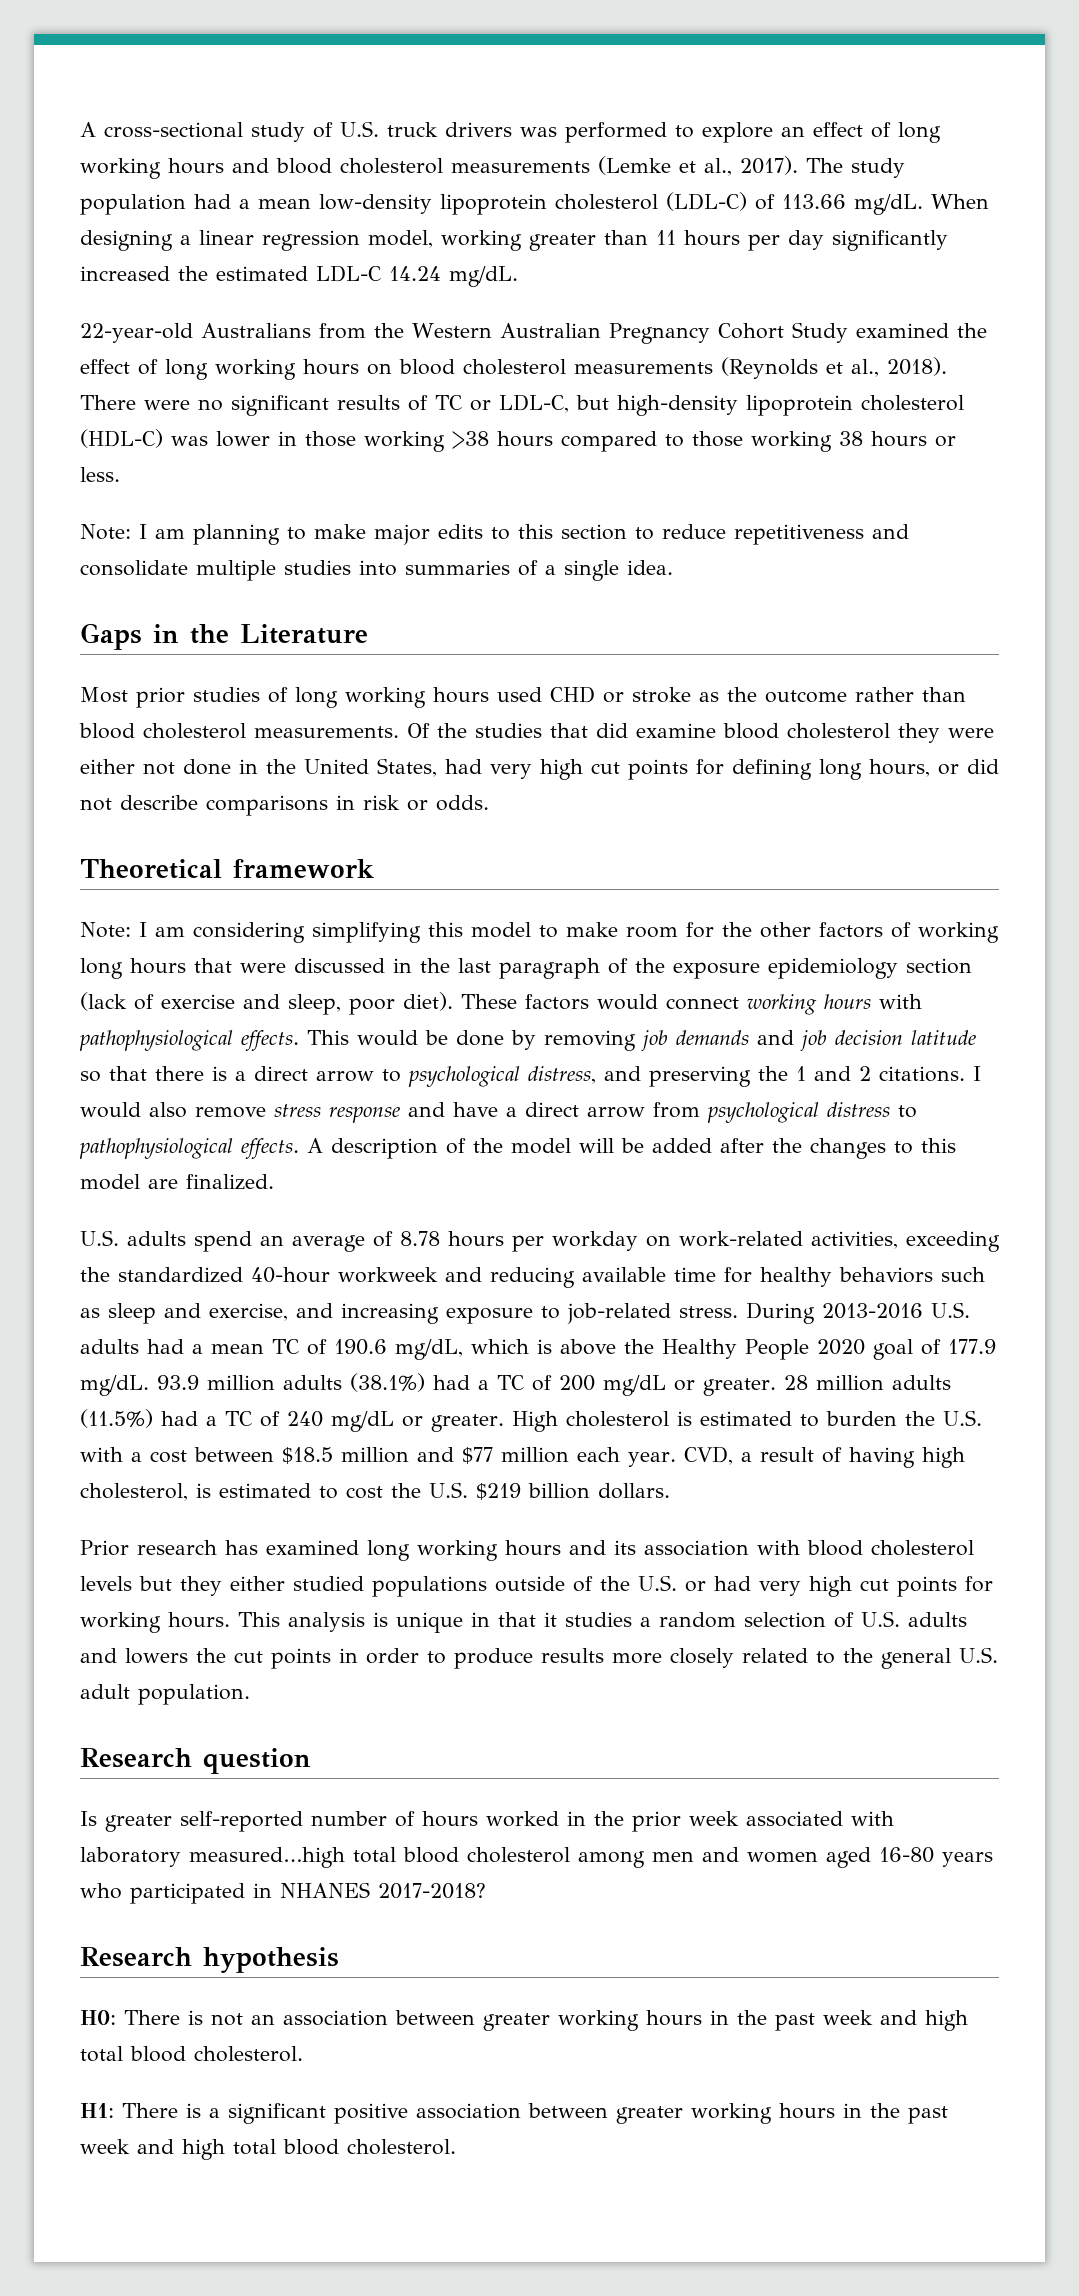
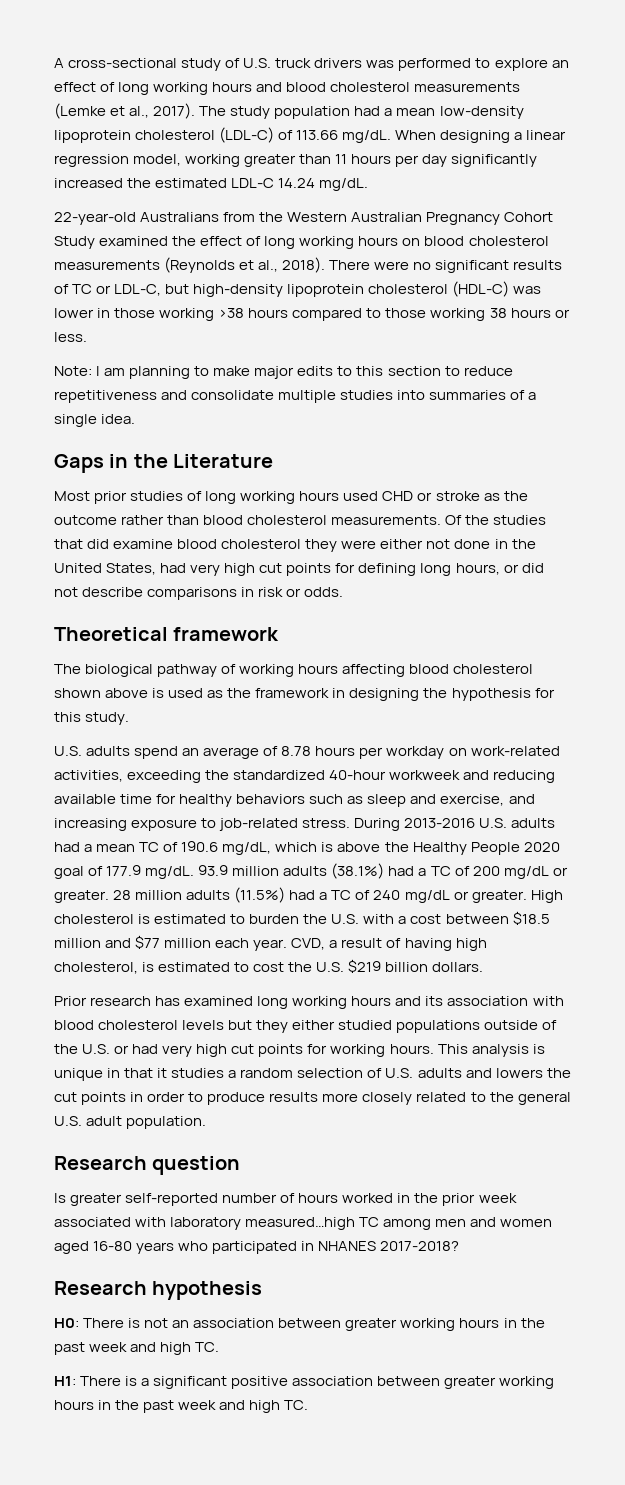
- Note: I am considering simplifying this model to make room for the other factors of working long hours that were discussed in the last paragraph of the exposure epidemiology section (lack of exercise and sleep, poor diet). These factors would connect working hours with pathophysiological effects. This would be done by removing job demands and job decision latitude so that there is a direct arrow to psychological distress, and preserving the 1 and 2 citations. I would also remove stress response and have a direct arrow from psychological distress to pathophysiological effects. A description of the model will be added after the changes to this model are finalized.
+ The biological pathway of working hours affecting blood cholesterol shown above is used as the framework in designing the hypothesis for this study.
- Is greater self-reported number of hours worked in the prior week associated with laboratory measured…high total blood cholesterol among men and women aged 16-80 years who participated in NHANES 2017-2018?
+ Is greater self-reported number of hours worked in the prior week associated with laboratory measured…high TC among men and women aged 16-80 years who participated in NHANES 2017-2018?
- H0: There is not an association between greater working hours in the past week and high total blood cholesterol.
+ H0: There is not an association between greater working hours in the past week and high TC.
- H1: There is a significant positive association between greater working hours in the past week and high total blood cholesterol.
+ H1: There is a significant positive association between greater working hours in the past week and high TC.

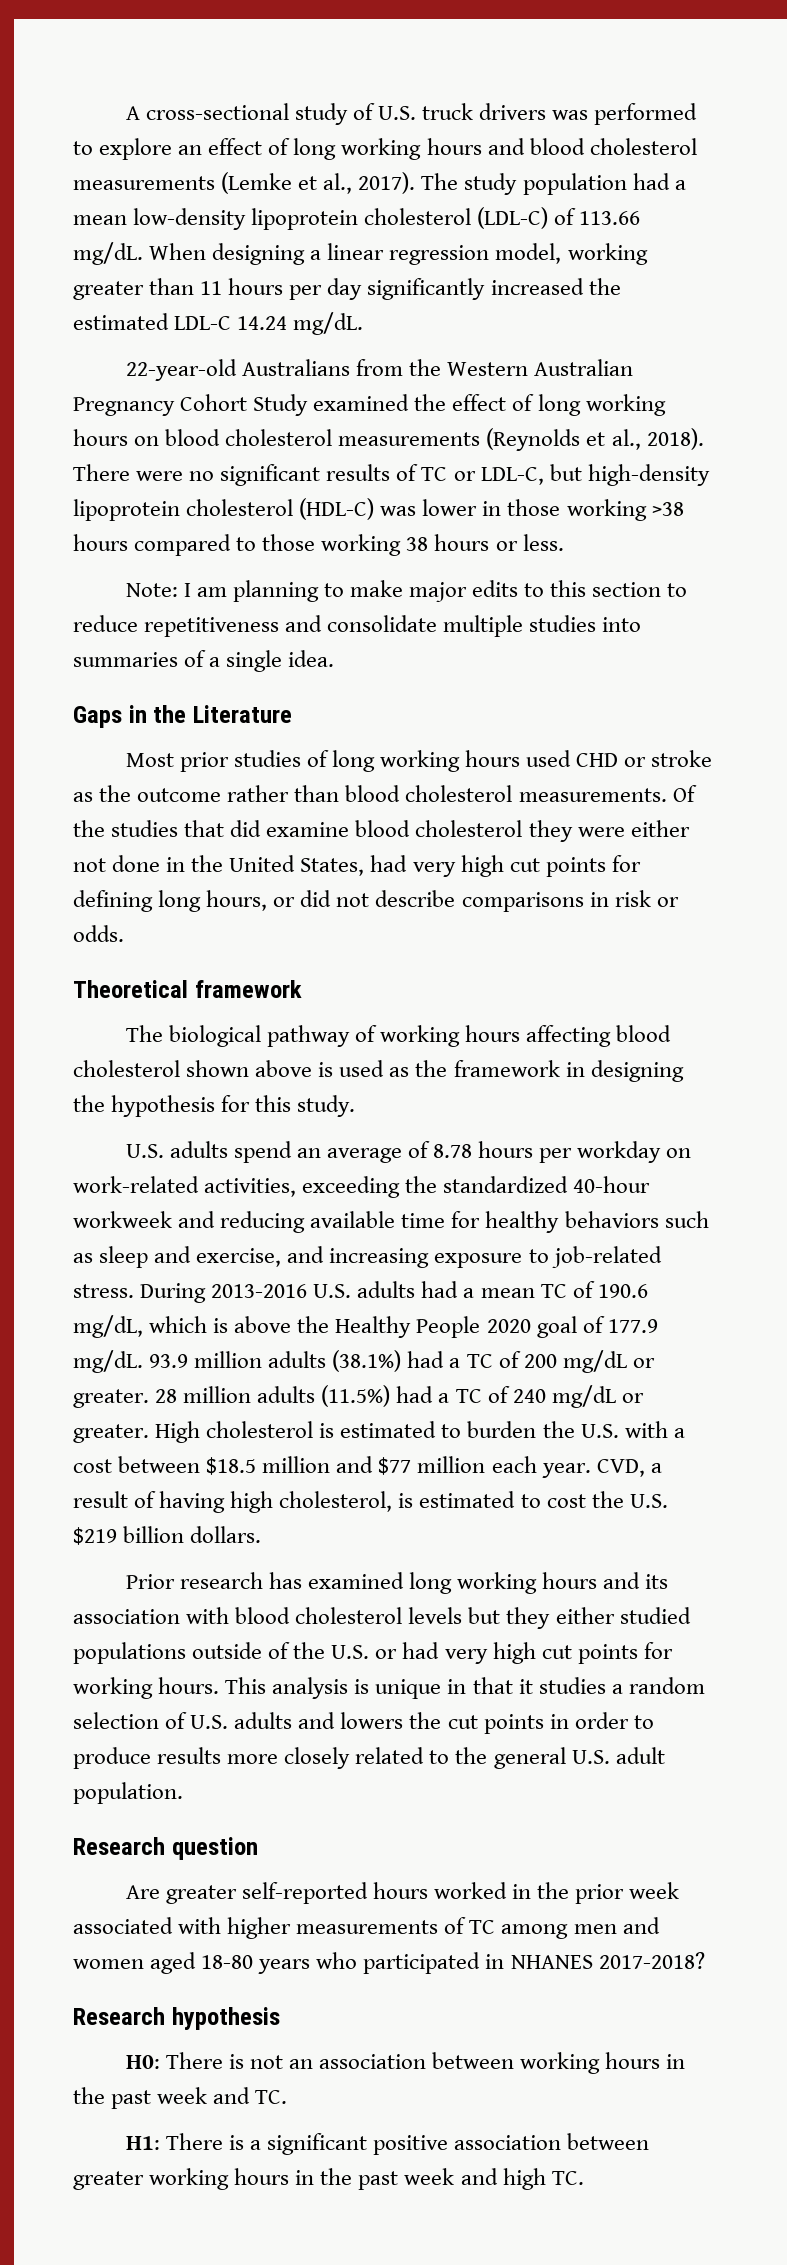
- Is greater self-reported number of hours worked in the prior week associated with laboratory measured…high TC among men and women aged 16-80 years who participated in NHANES 2017-2018?
+ Are greater self-reported hours worked in the prior week associated with higher measurements of TC among men and women aged 18-80 years who participated in NHANES 2017-2018?
- H0: There is not an association between greater working hours in the past week and high TC.
+ H0: There is not an association between working hours in the past week and TC.

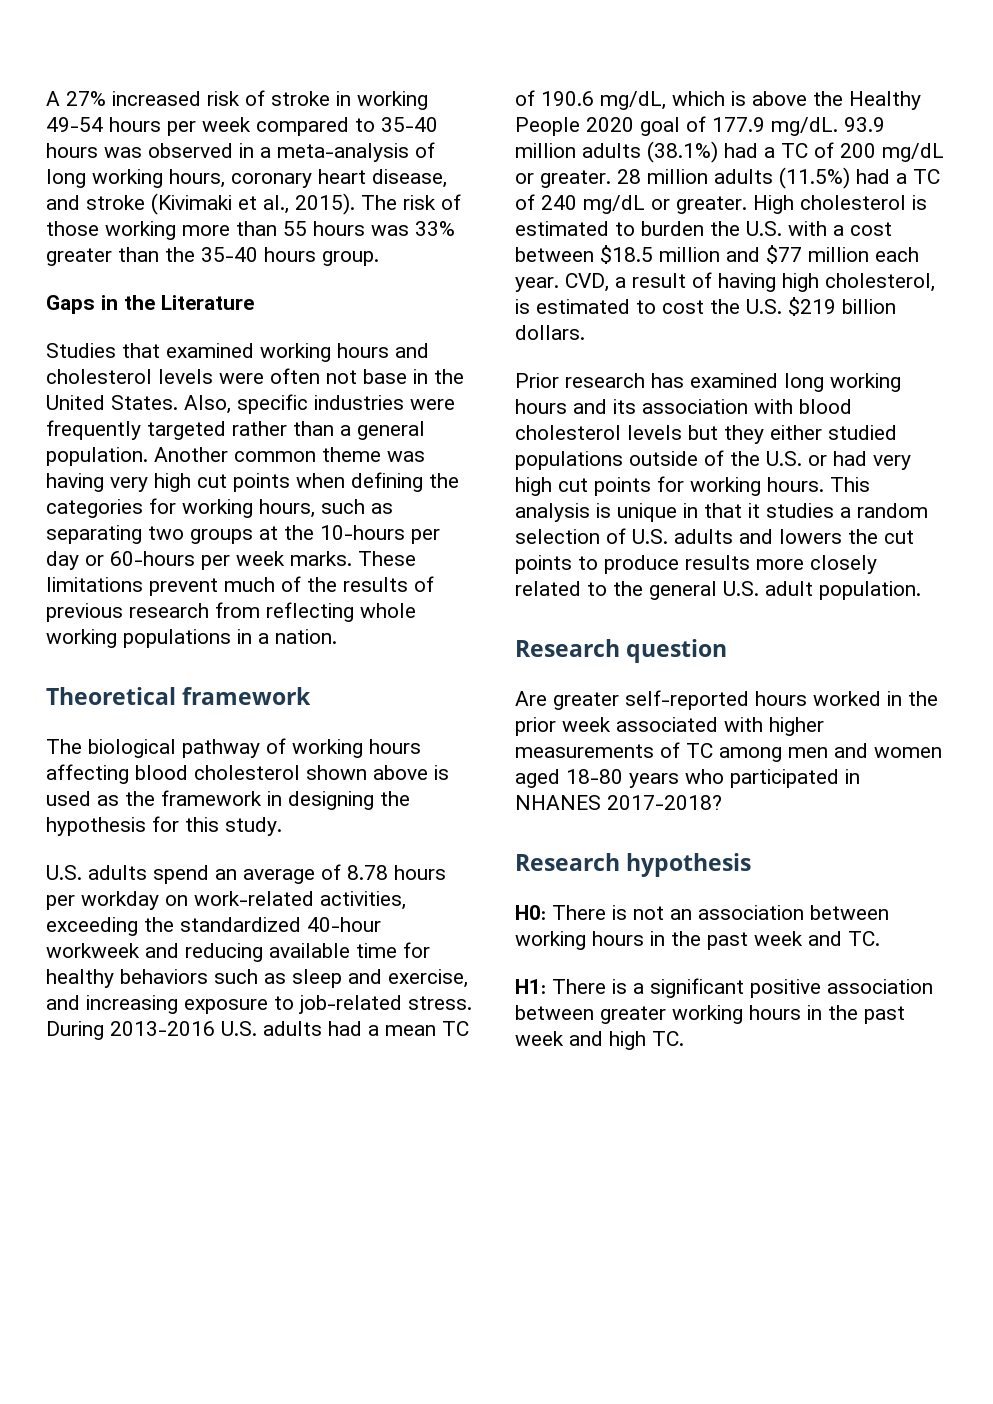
- A cross-sectional study of U.S. truck drivers was performed to explore an effect of long working hours and blood cholesterol measurements (Lemke et al., 2017). The study population had a mean low-density lipoprotein cholesterol (LDL-C) of 113.66 mg/dL. When designing a linear regression model, working greater than 11 hours per day significantly increased the estimated LDL-C 14.24 mg/dL.
- 22-year-old Australians from the Western Australian Pregnancy Cohort Study examined the effect of long working hours on blood cholesterol measurements (Reynolds et al., 2018). There were no significant results of TC or LDL-C, but high-density lipoprotein cholesterol (HDL-C) was lower in those working >38 hours compared to those working 38 hours or less.
- Note: I am planning to make major edits to this section to reduce repetitiveness and consolidate multiple studies into summaries of a single idea.
+ A 27% increased risk of stroke in working 49-54 hours per week compared to 35-40 hours was observed in a meta-analysis of long working hours, coronary heart disease, and stroke (Kivimaki et al., 2015). The risk of those working more than 55 hours was 33% greater than the 35-40 hours group.
  Gaps in the Literature
- Most prior studies of long working hours used CHD or stroke as the outcome rather than blood cholesterol measurements. Of the studies that did examine blood cholesterol they were either not done in the United States, had very high cut points for defining long hours, or did not describe comparisons in risk or odds.
+ Studies that examined working hours and cholesterol levels were often not base in the United States. Also, specific industries were frequently targeted rather than a general population. Another common theme was having very high cut points when defining the categories for working hours, such as separating two groups at the 10-hours per day or 60-hours per week marks. These limitations prevent much of the results of previous research from reflecting whole working populations in a nation.
- This analysis is unique in that it studies a random selection of U.S. adults and lowers the cut points in order to produce results more closely related to the general U.S. adult population.
+ This analysis is unique in that it studies a random selection of U.S. adults and lowers the cut points to produce results more closely related to the general U.S. adult population.

